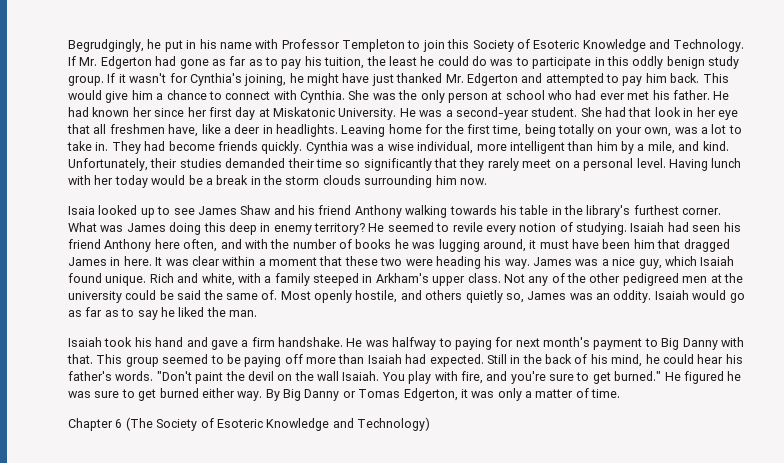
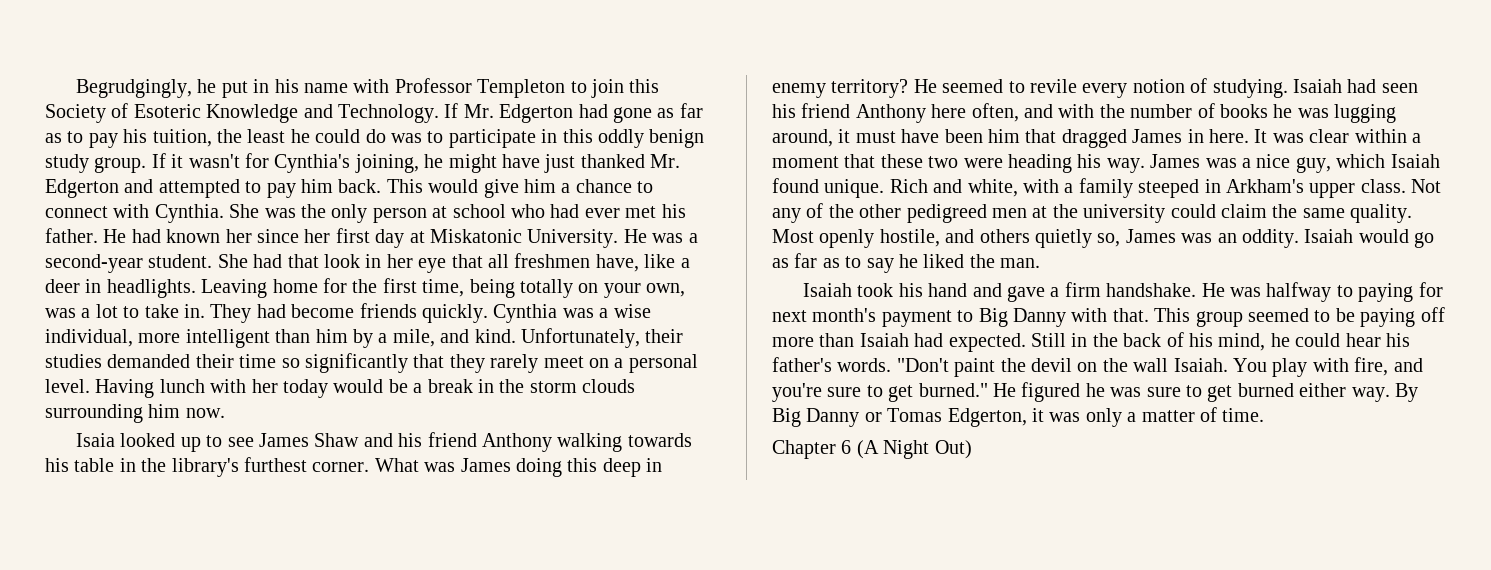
- Not any of the other pedigreed men at the university could be said the same of.
+ Not any of the other pedigreed men at the university could claim the same quality.
- Chapter 6 (The Society of Esoteric Knowledge and Technology)
+ Chapter 6 (A Night Out)

